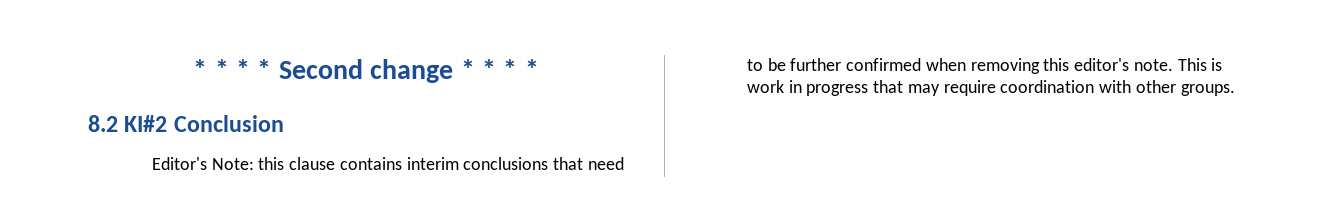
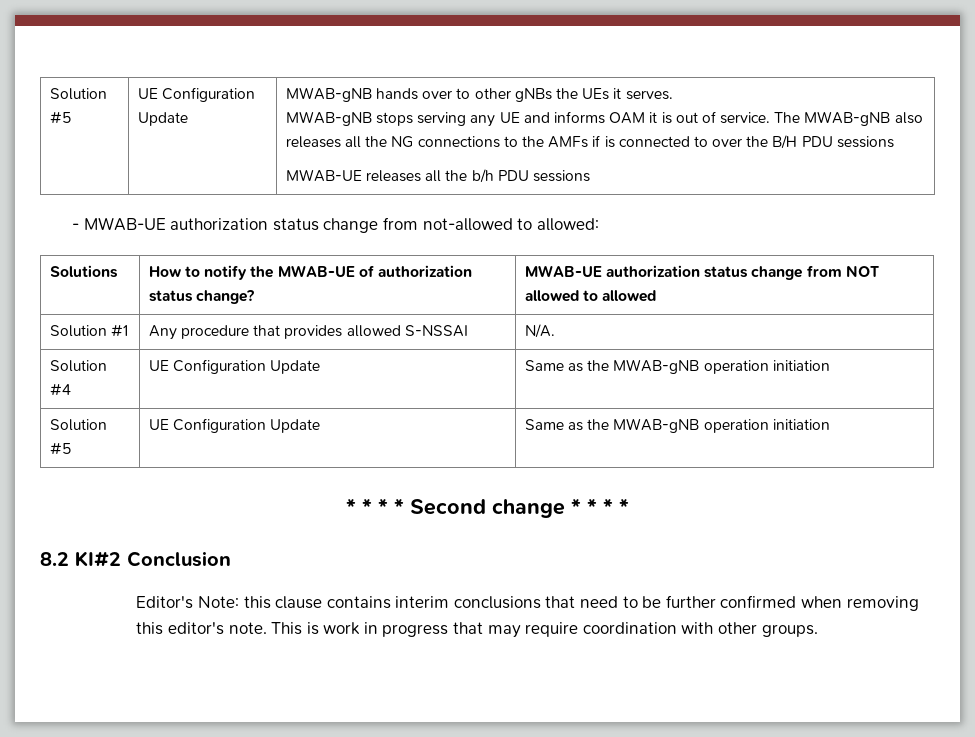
+ Solution #5 | UE Configuration Update | MWAB-gNB hands over to other gNBs the UEs it serves.
+ MWAB-gNB stops serving any UE and informs OAM it is out of service. The MWAB-gNB also releases all the NG connections to the AMFs if is connected to over the B/H PDU sessions
+ MWAB-UE releases all the b/h PDU sessions
+ - MWAB-UE authorization status change from not-allowed to allowed:
+ Solutions | How to notify the MWAB-UE of authorization status change? | MWAB-UE authorization status change from NOT allowed to allowed
+ Solution #1 | Any procedure that provides allowed S-NSSAI | N/A.
+ Solution #4 | UE Configuration Update | Same as the MWAB-gNB operation initiation
+ Solution #5 | UE Configuration Update | Same as the MWAB-gNB operation initiation

